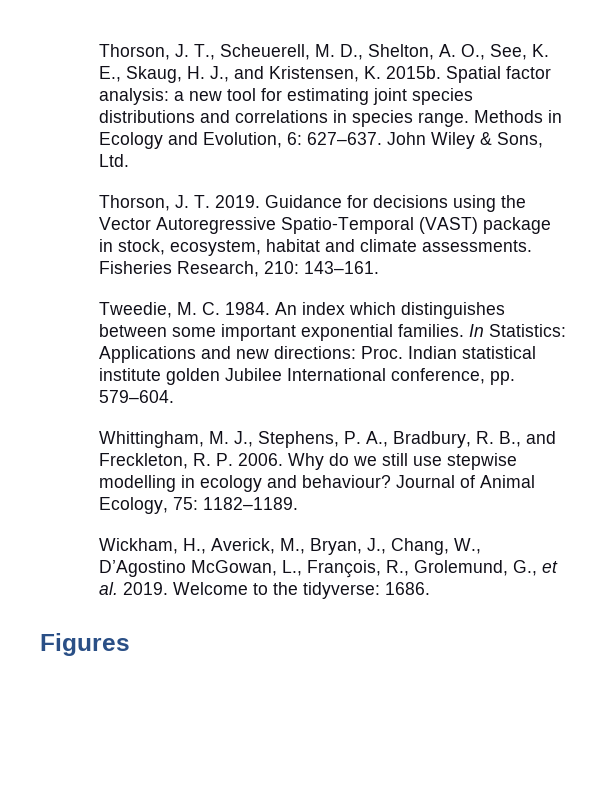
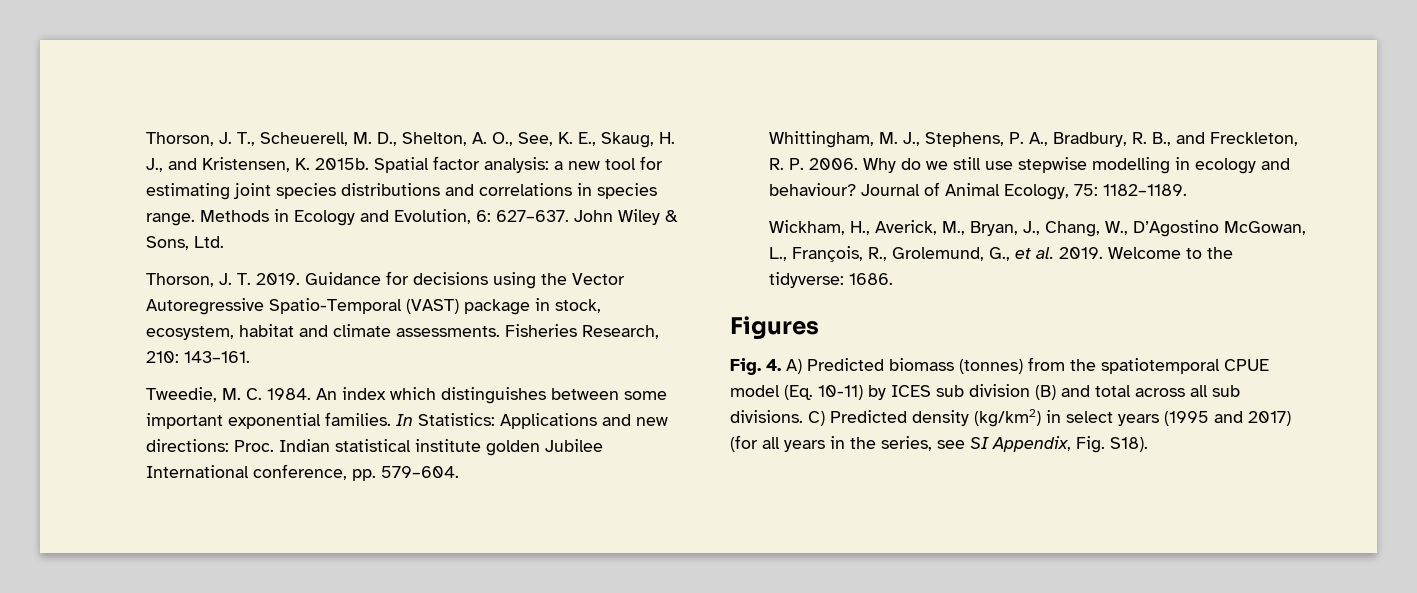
+ Fig. 4. A) Predicted biomass (tonnes) from the spatiotemporal CPUE model (Eq. 10-11) by ICES sub division (B) and total across all sub divisions. C) Predicted density (kg/km2) in select years (1995 and 2017) (for all years in the series, see SI Appendix, Fig. S18).

